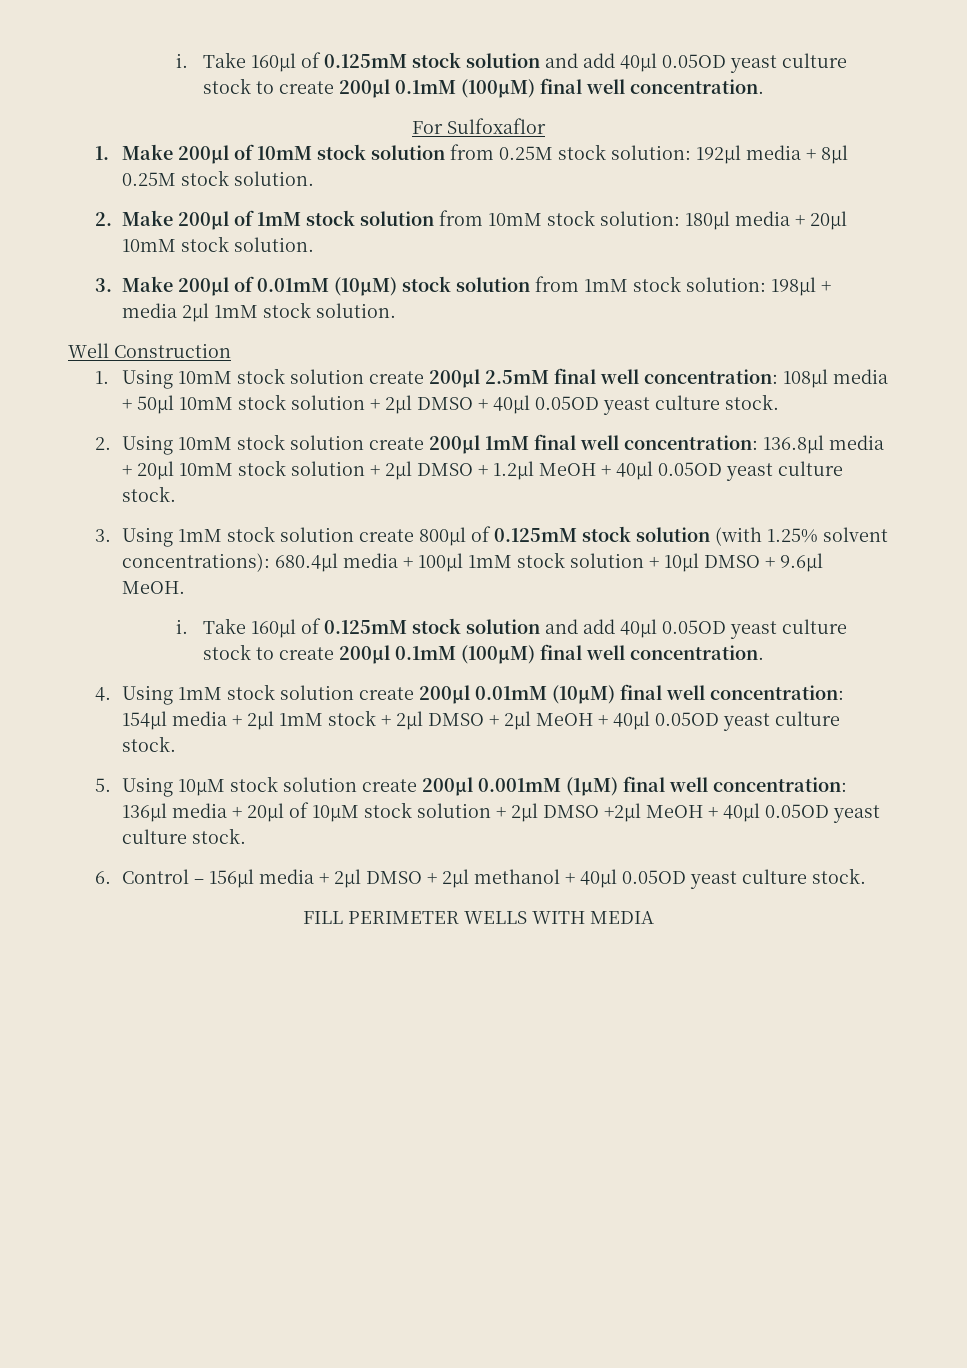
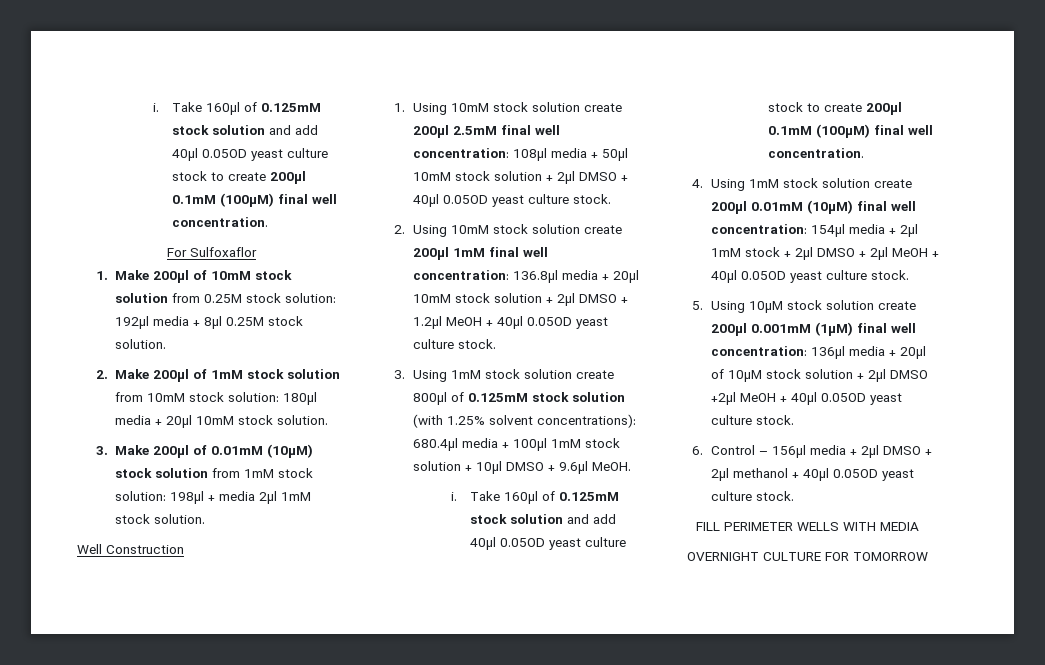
+ OVERNIGHT CULTURE FOR TOMORROW

